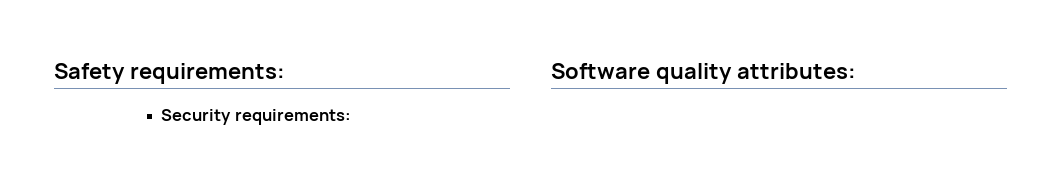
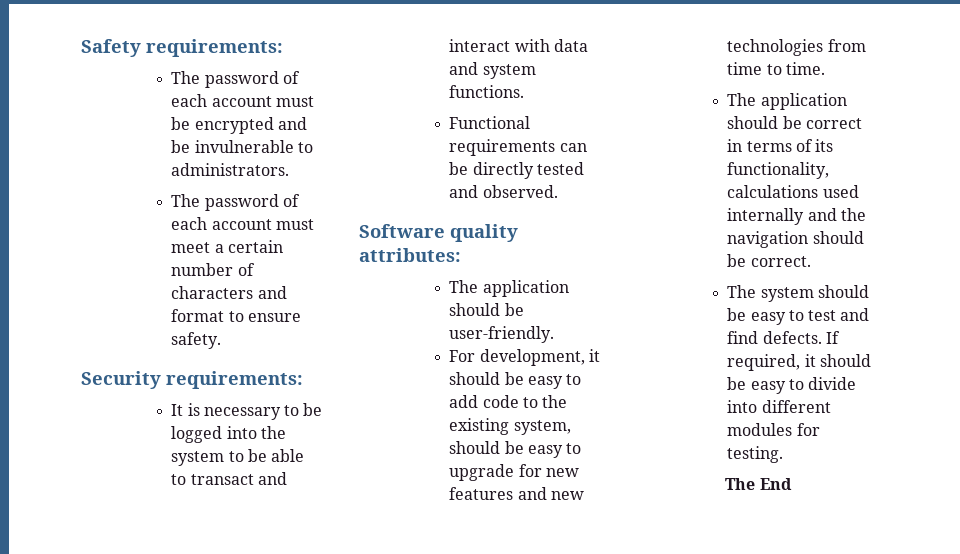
+ The password of each account must be encrypted and be invulnerable to administrators.
+ The password of each account must meet a certain number of characters and format to ensure safety.
  Security requirements:
+ It is necessary to be logged into the system to be able to transact and interact with data and system functions.
+ Functional requirements can be directly tested and observed.
  Software quality attributes:
+ The application should be user-friendly.
+ For development, it should be easy to add code to the existing system, should be easy to upgrade for new features and new technologies from time to time.
+ The application should be correct in terms of its functionality, calculations used internally and the navigation should be correct.
+ The system should be easy to test and find defects. If required, it should be easy to divide into different modules for testing.
+ The End

